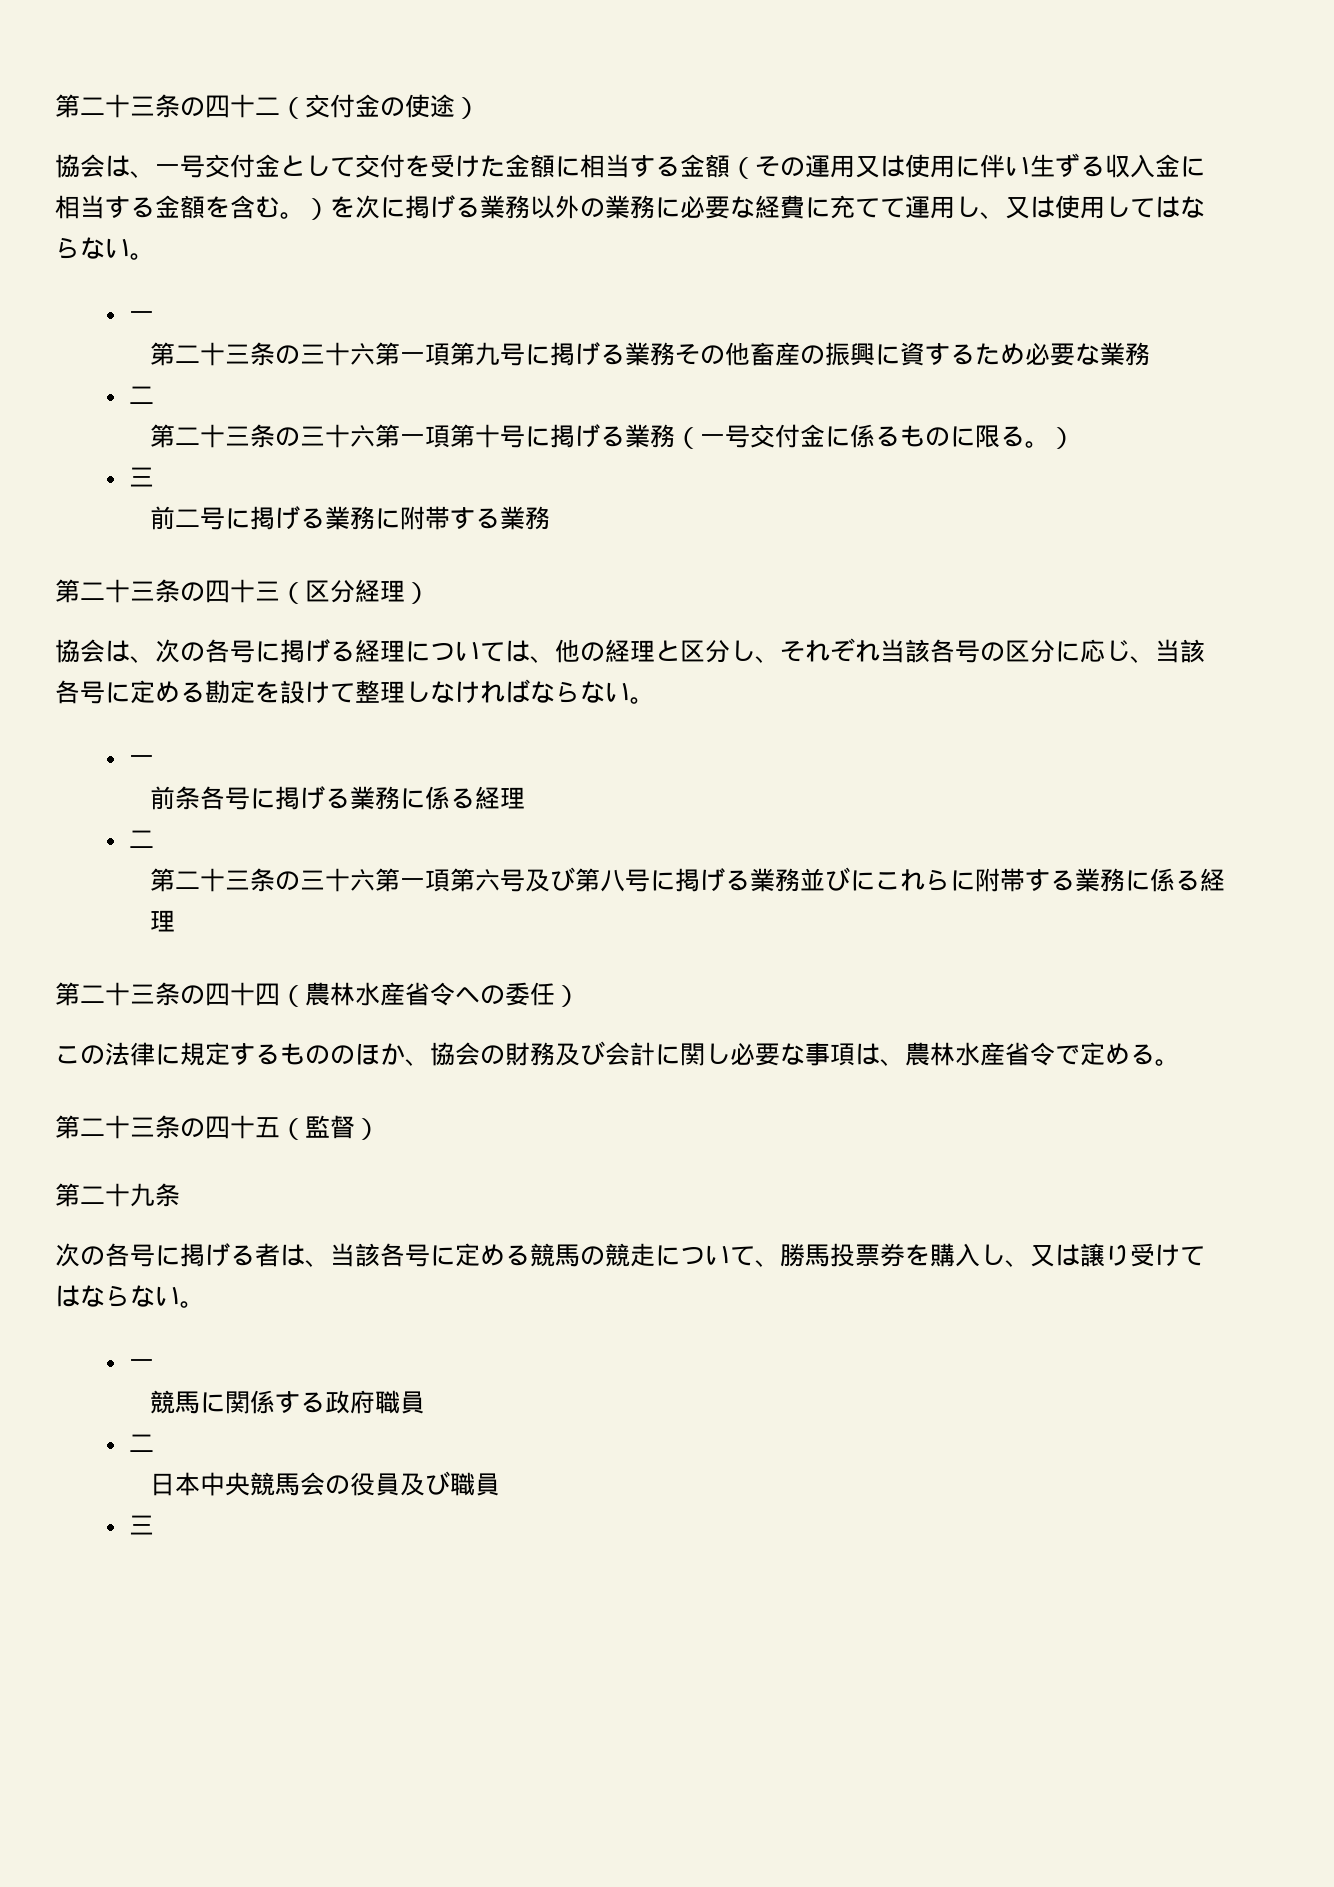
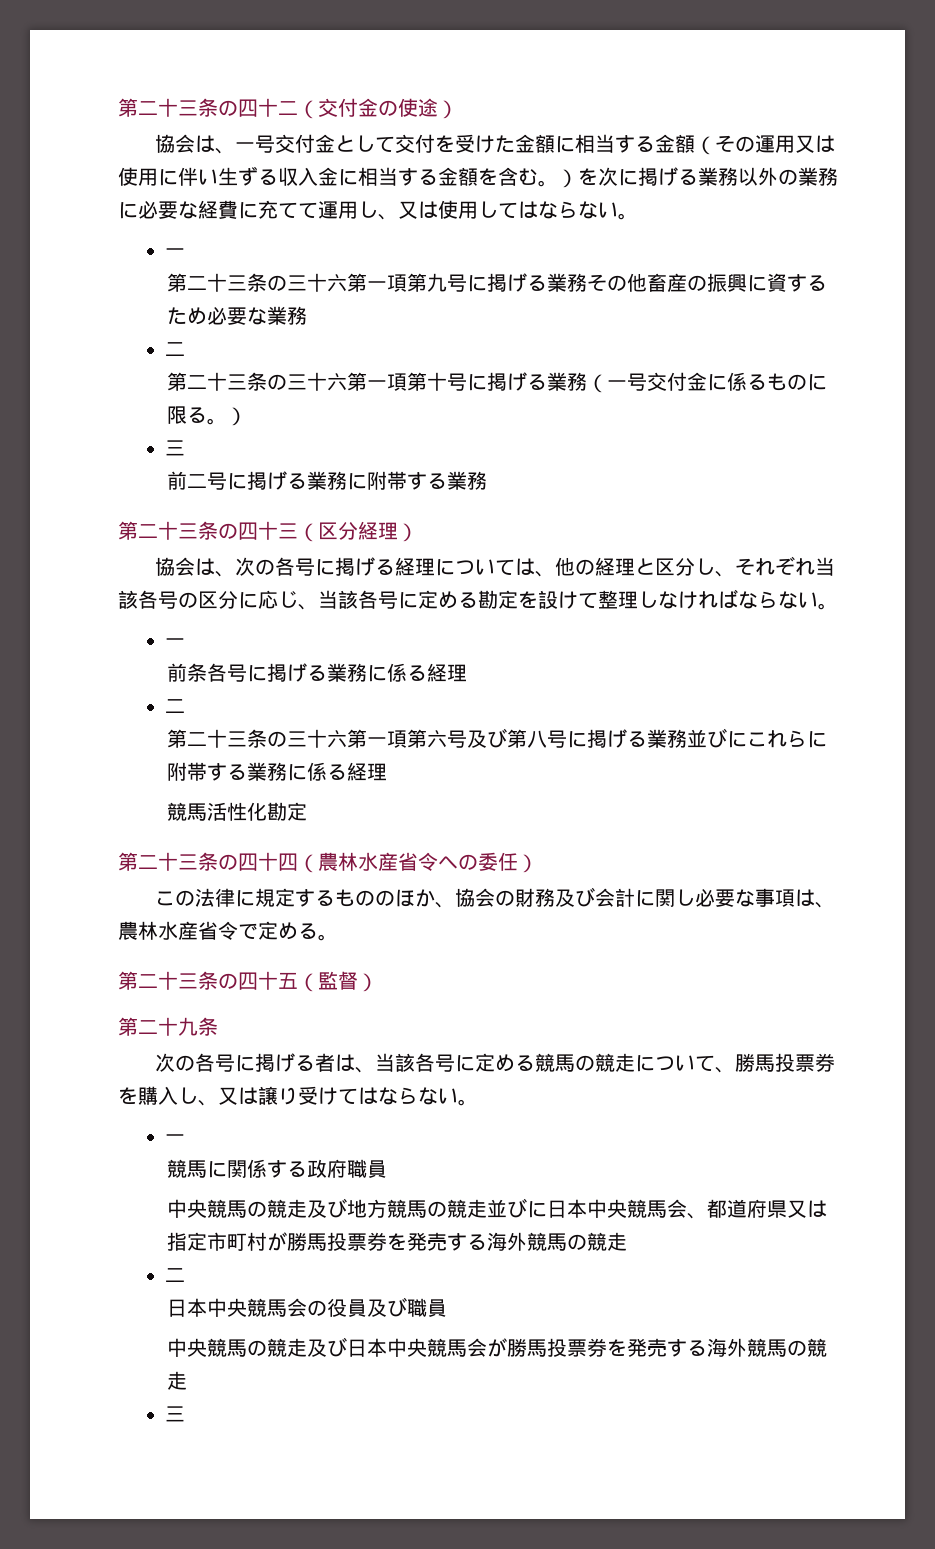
+ 競馬活性化勘定
+ 中央競馬の競走及び地方競馬の競走並びに日本中央競馬会、都道府県又は指定市町村が勝馬投票券を発売する海外競馬の競走
+ 中央競馬の競走及び日本中央競馬会が勝馬投票券を発売する海外競馬の競走

